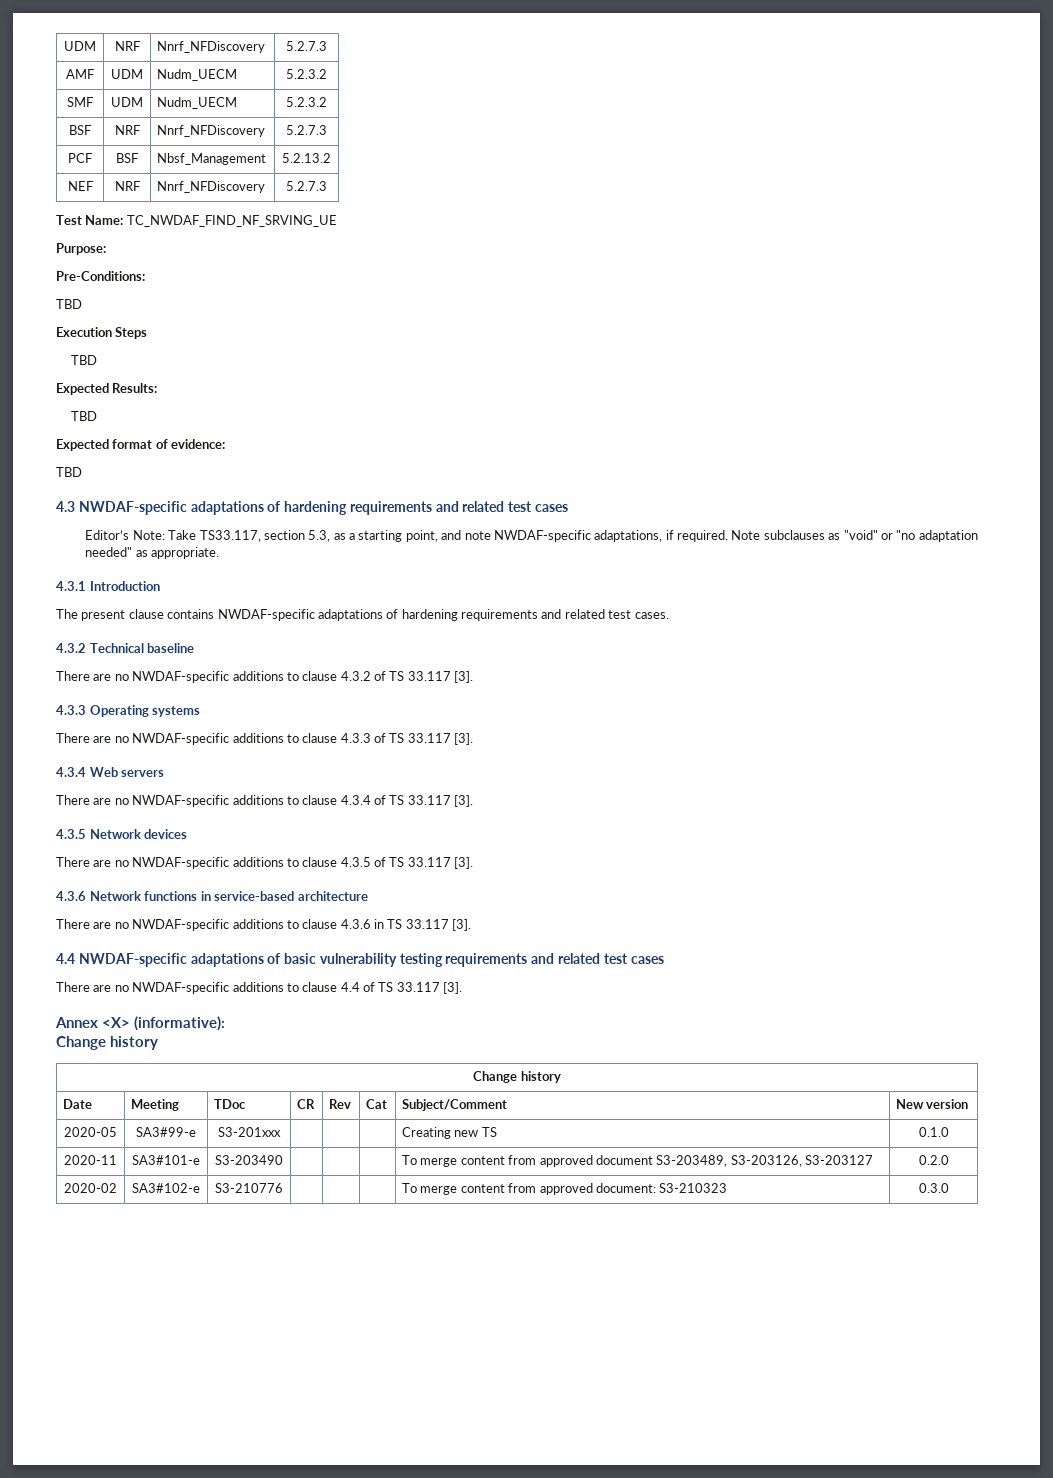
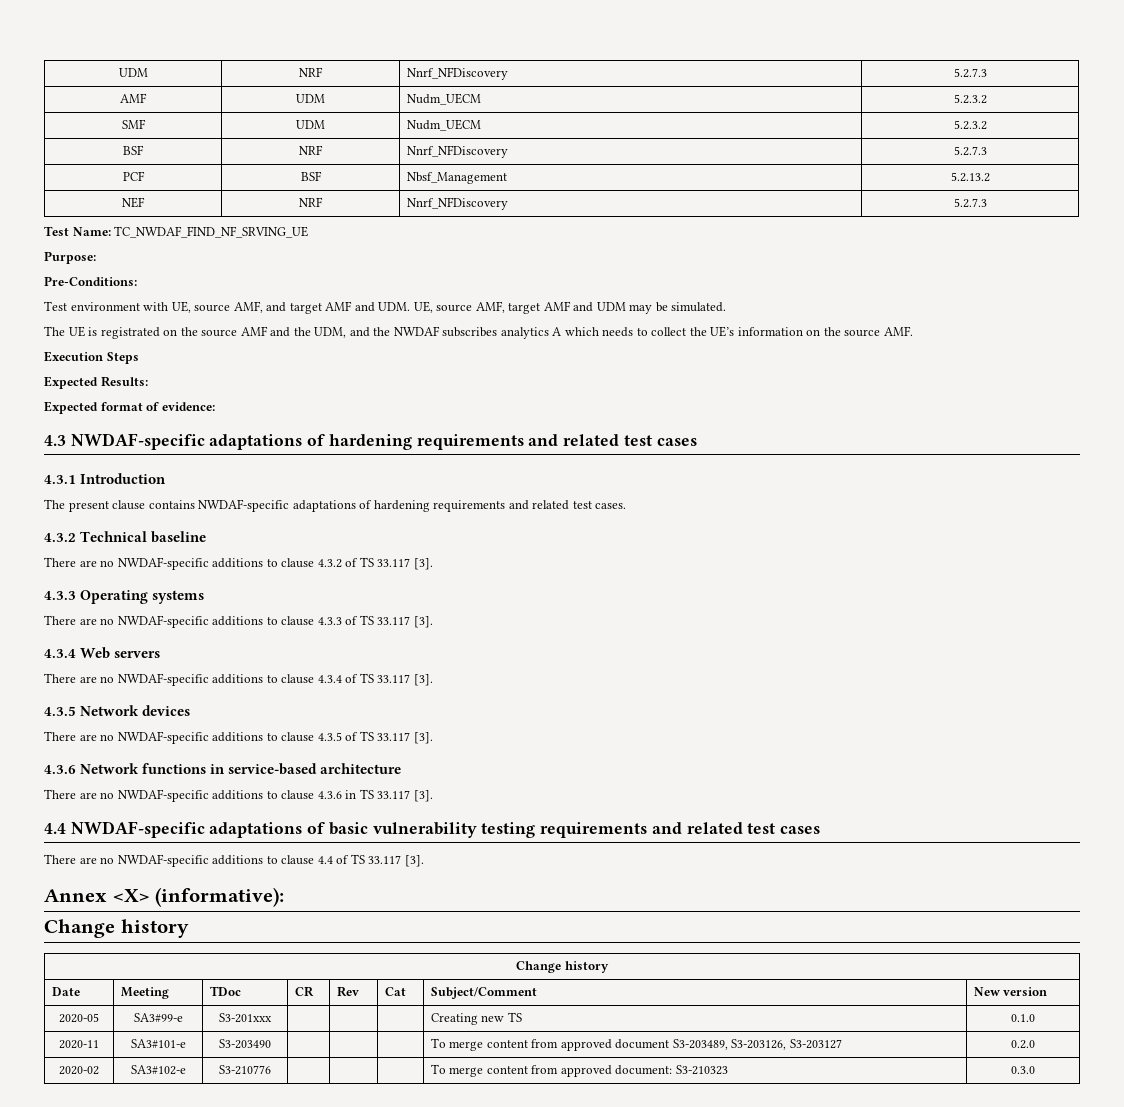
  Pre-Conditions:
- TBD
+ Test environment with UE, source AMF, and target AMF and UDM. UE, source AMF, target AMF and UDM may be simulated.
+ The UE is registrated on the source AMF and the UDM, and the NWDAF subscribes analytics A which needs to collect the UE’s information on the source AMF.
  Execution Steps
- TBD
  Expected Results:
- TBD
  Expected format of evidence:
- TBD
- Editor’s Note: Take TS33.117, section 5.3, as a starting point, and note NWDAF-specific adaptations, if required. Note subclauses as "void" or "no adaptation needed" as appropriate.

